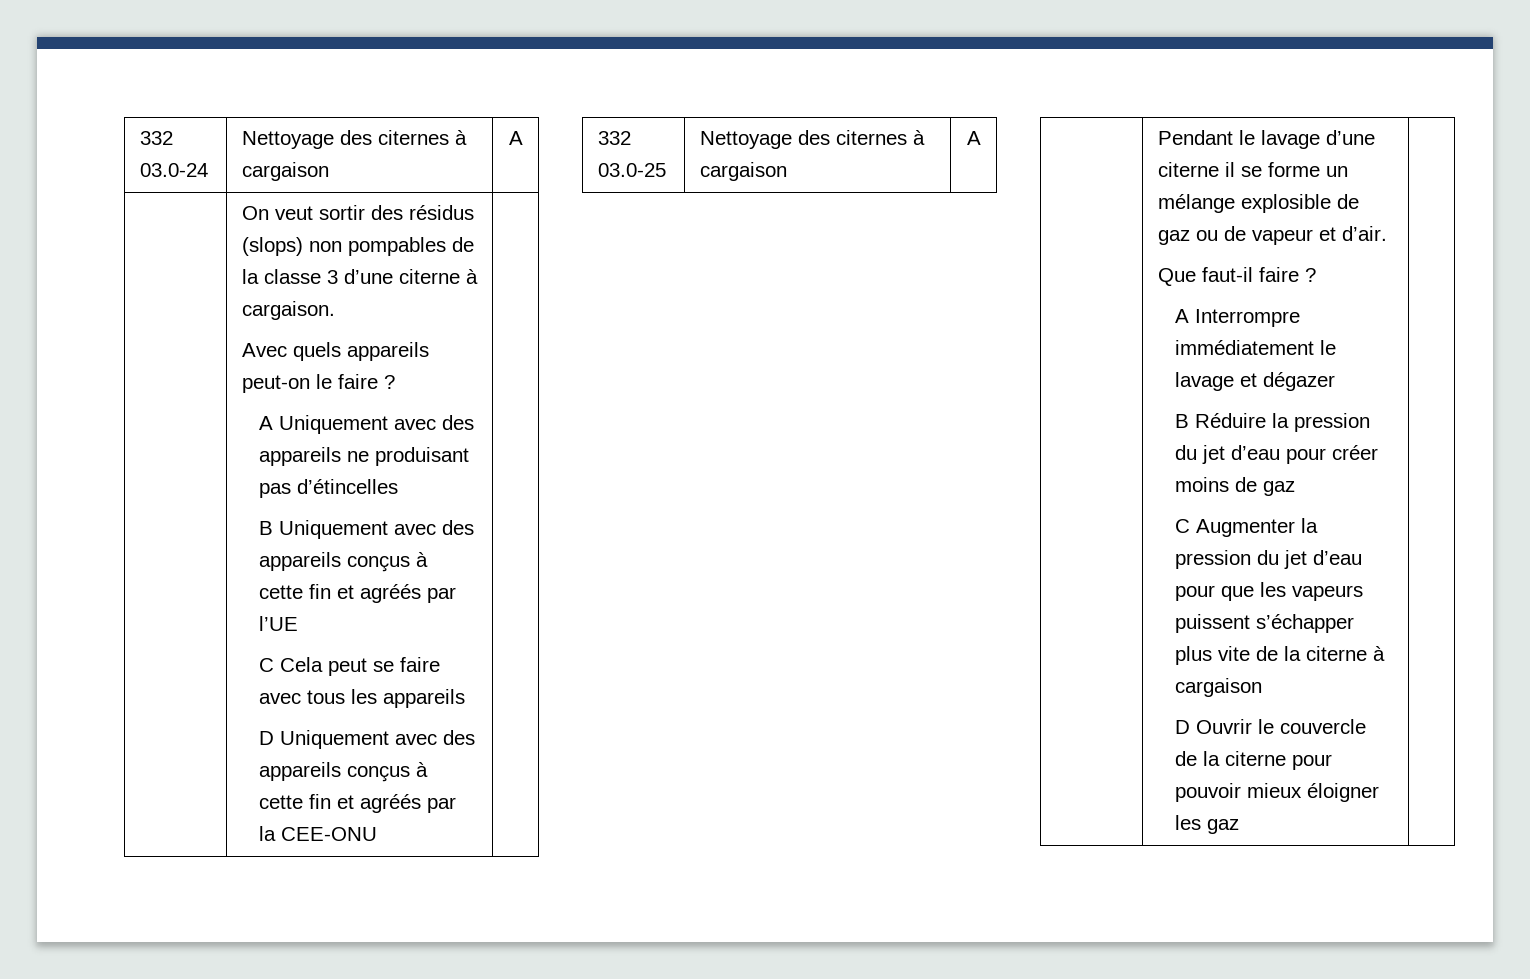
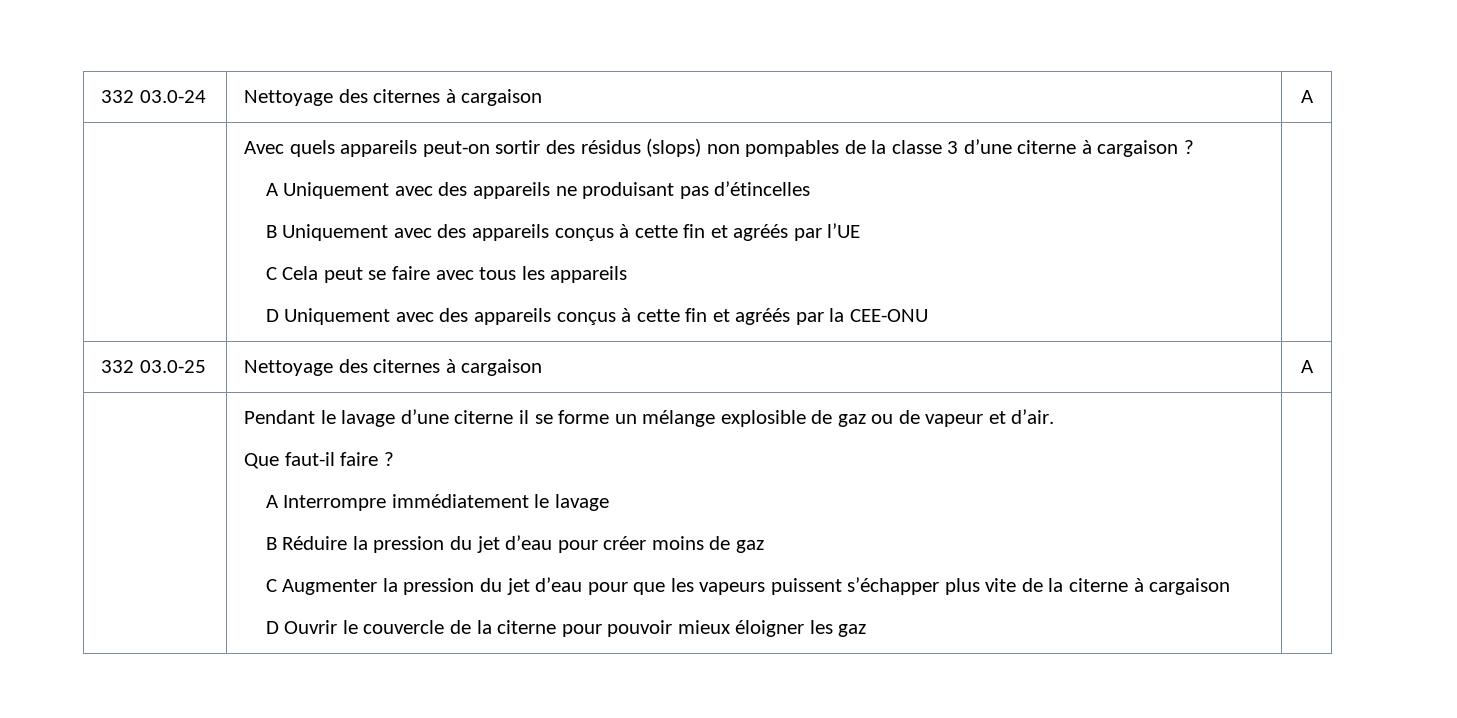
- On veut sortir des résidus (slops) non pompables de la classe 3 d’une citerne à cargaison.
- Avec quels appareils peut-on le faire ?
+ Avec quels appareils peut-on sortir des résidus (slops) non pompables de la classe 3 d’une citerne à cargaison ?
- A Interrompre immédiatement le lavage et dégazer
+ A Interrompre immédiatement le lavage

